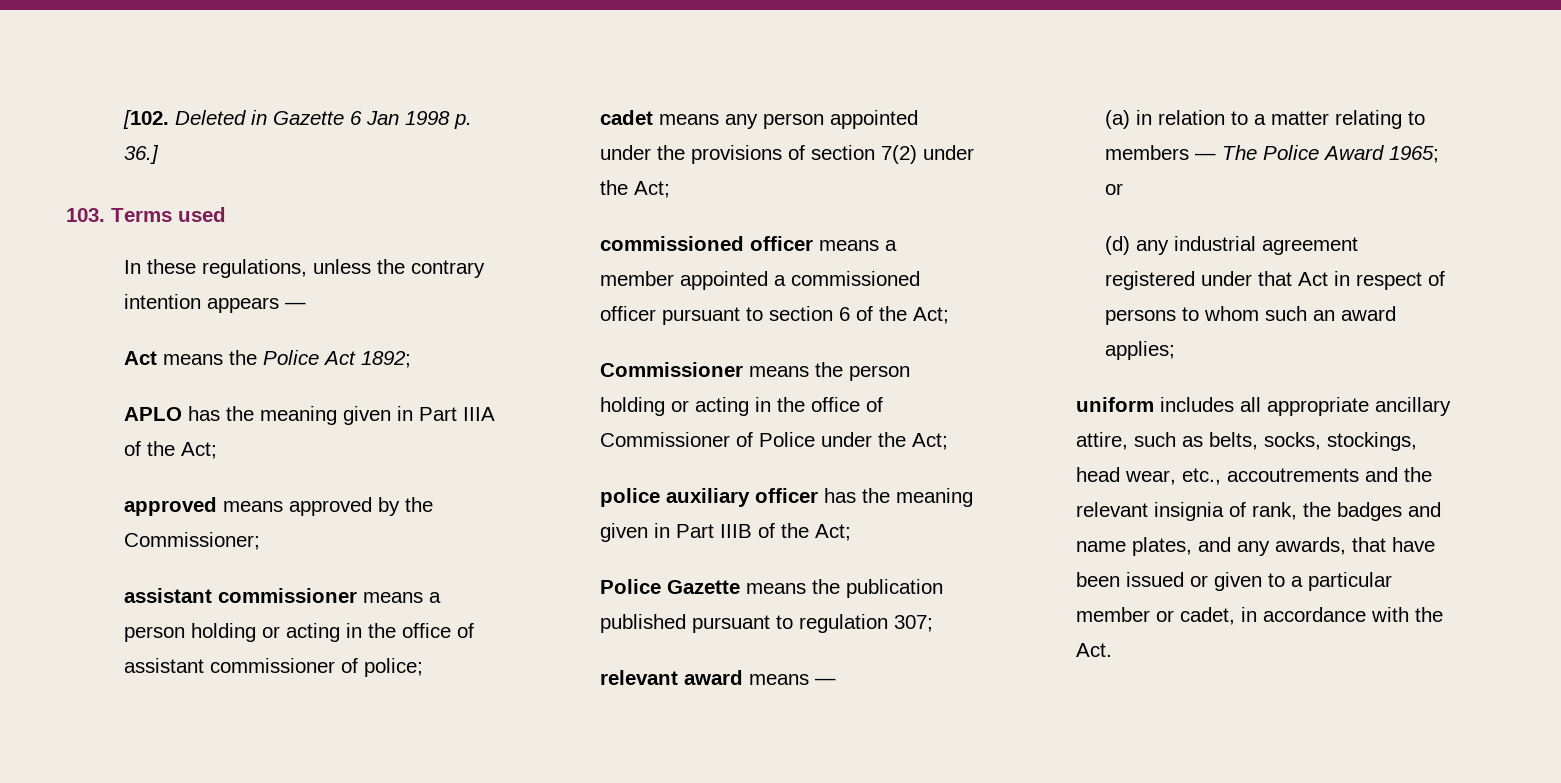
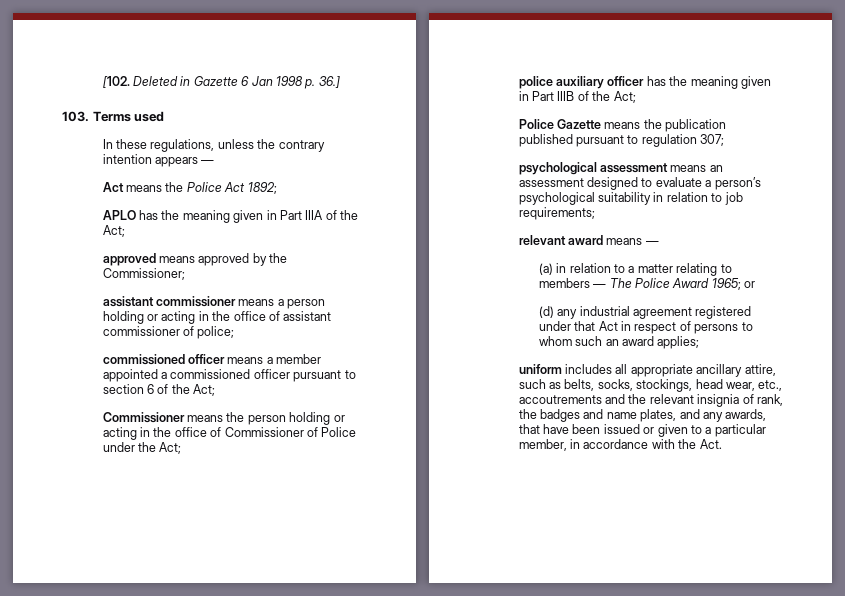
- cadet means any person appointed under the provisions of section 7(2) under the Act;
+ psychological assessment means an assessment designed to evaluate a person’s psychological suitability in relation to job requirements;
- uniform includes all appropriate ancillary attire, such as belts, socks, stockings, head wear, etc., accoutrements and the relevant insignia of rank, the badges and name plates, and any awards, that have been issued or given to a particular member or cadet, in accordance with the Act.
+ uniform includes all appropriate ancillary attire, such as belts, socks, stockings, head wear, etc., accoutrements and the relevant insignia of rank, the badges and name plates, and any awards, that have been issued or given to a particular member, in accordance with the Act.

